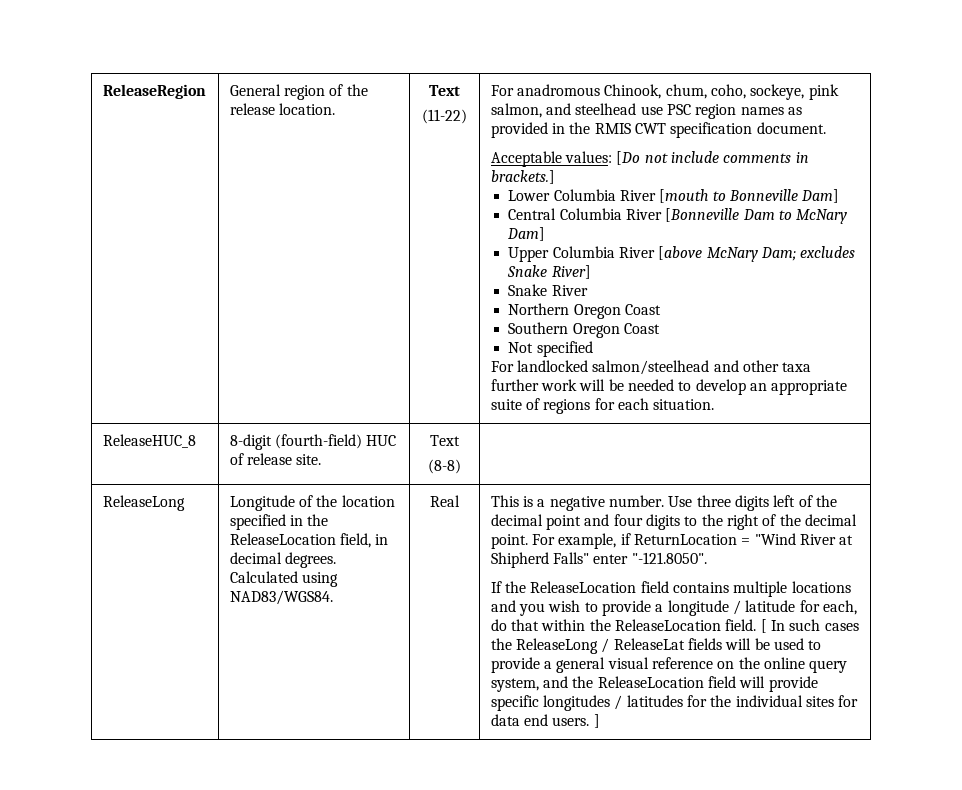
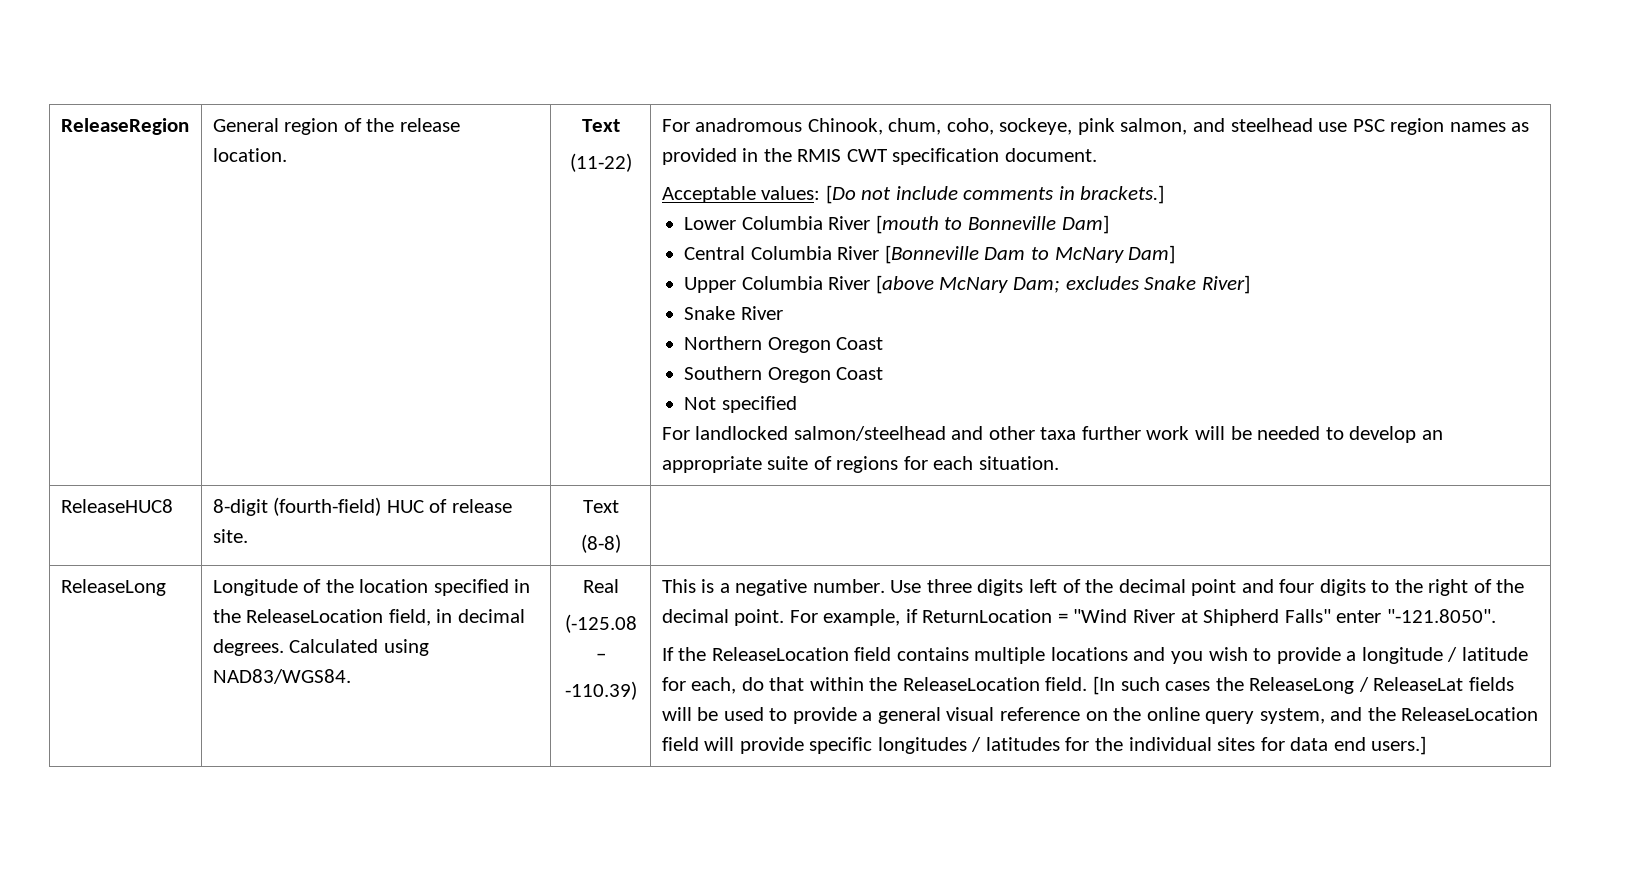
- ReleaseHUC_8 | 8-digit (fourth-field) HUC of release site. | Text
+ ReleaseHUC8 | 8-digit (fourth-field) HUC of release site. | Text
+ (-125.08 –
+ -110.39)
- [ In such cases the ReleaseLong / ReleaseLat fields will be used to provide a general visual reference on the online query system, and the ReleaseLocation field will provide specific longitudes / latitudes for the individual sites for data end users. ]
+ [In such cases the ReleaseLong / ReleaseLat fields will be used to provide a general visual reference on the online query system, and the ReleaseLocation field will provide specific longitudes / latitudes for the individual sites for data end users.]

